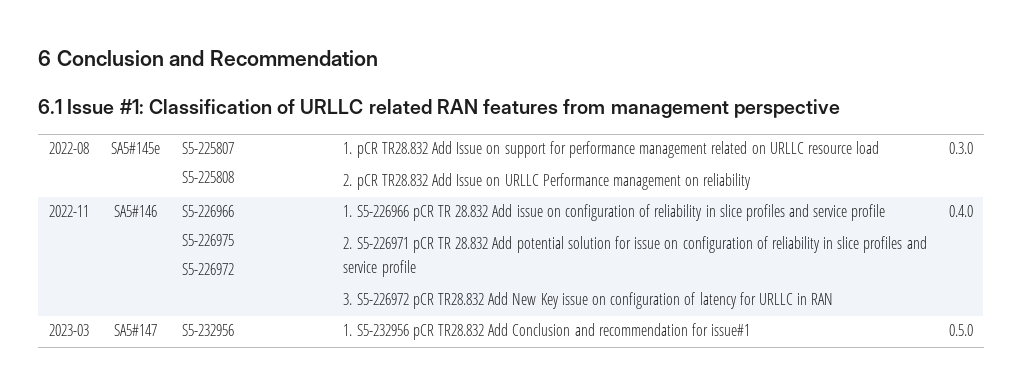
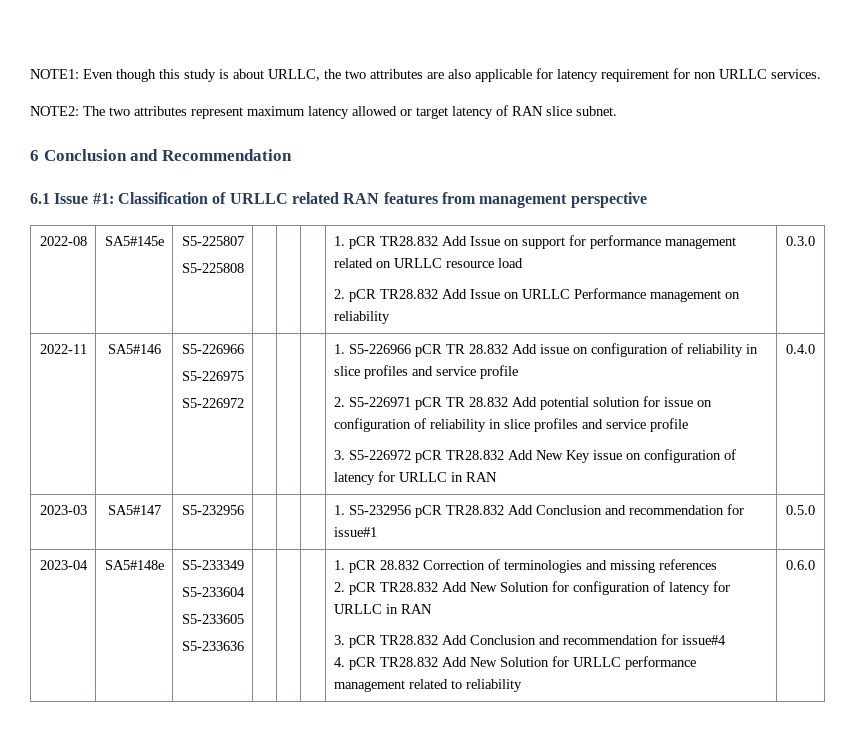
+ NOTE1: Even though this study is about URLLC, the two attributes are also applicable for latency requirement for non URLLC services.
+ NOTE2: The two attributes represent maximum latency allowed or target latency of RAN slice subnet.
+ 2023-04 | SA5#148e | S5-233349
+ S5-233604
+ S5-233605
+ S5-233636 | | | | 1. pCR 28.832 Correction of terminologies and missing references
+ 2. pCR TR28.832 Add New Solution for configuration of latency for URLLC in RAN
+ 3. pCR TR28.832 Add Conclusion and recommendation for issue#4
+ 4. pCR TR28.832 Add New Solution for URLLC performance management related to reliability | 0.6.0

